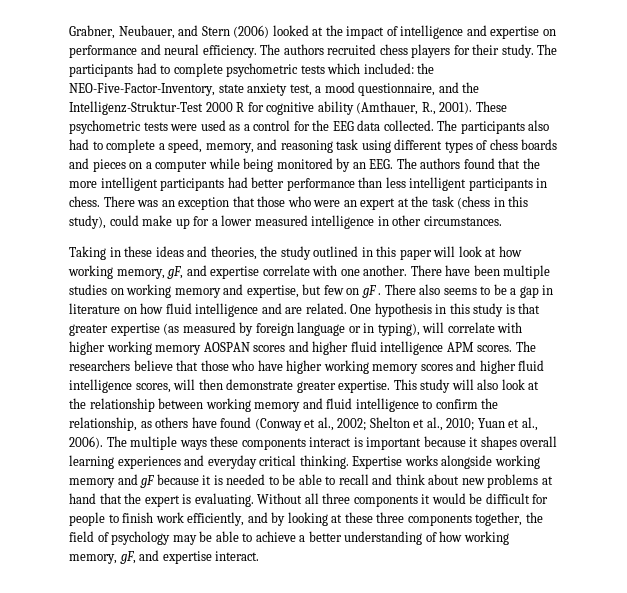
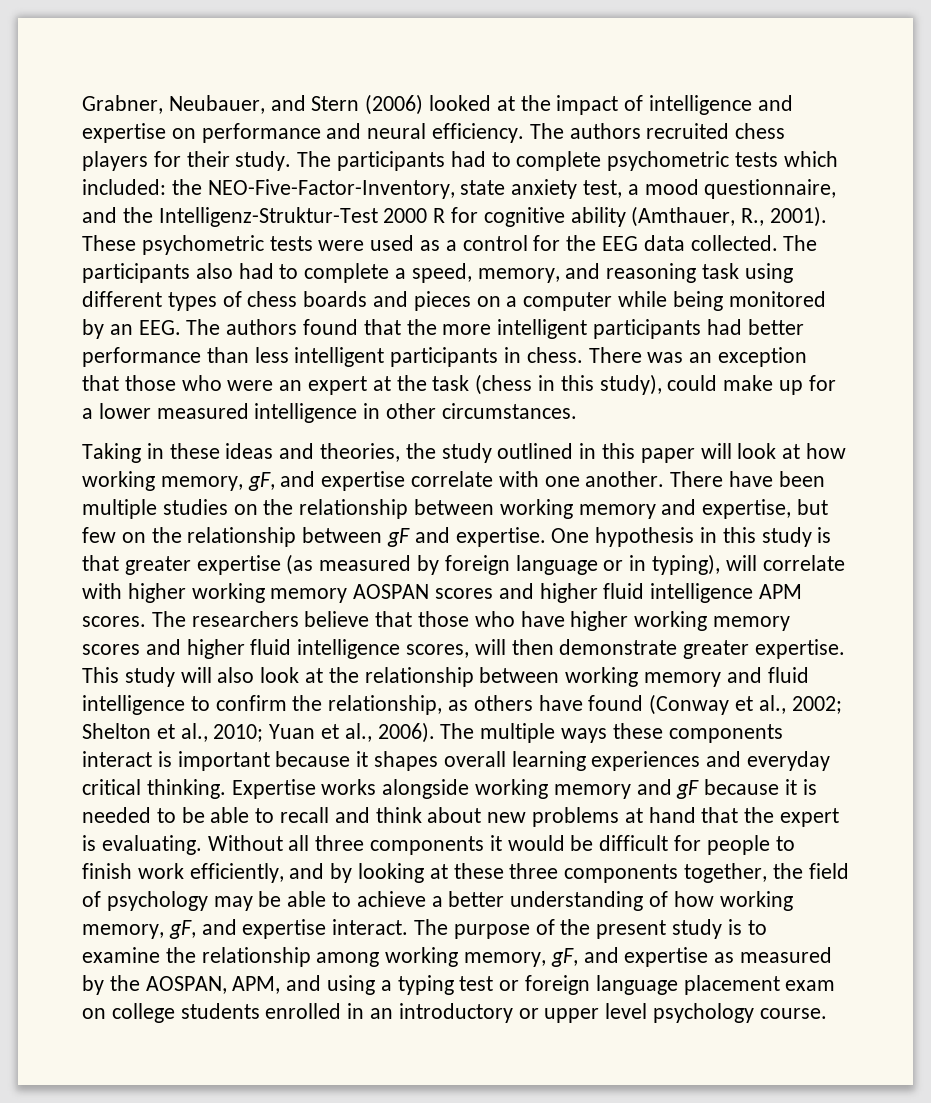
- There have been multiple studies on working memory and expertise, but few on gF . There also seems to be a gap in literature on how fluid intelligence and are related.
+ There have been multiple studies on the relationship between working memory and expertise, but few on the relationship between gF and expertise.
+ The purpose of the present study is to examine the relationship among working memory, gF, and expertise as measured by the AOSPAN, APM, and using a typing test or foreign language placement exam on college students enrolled in an introductory or upper level psychology course.

